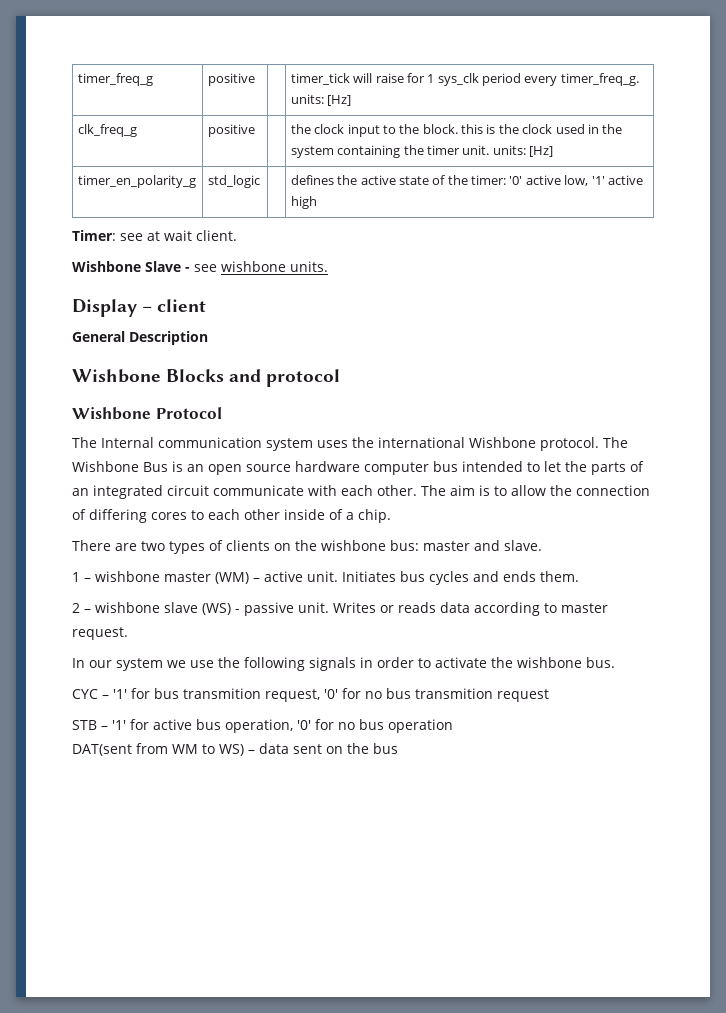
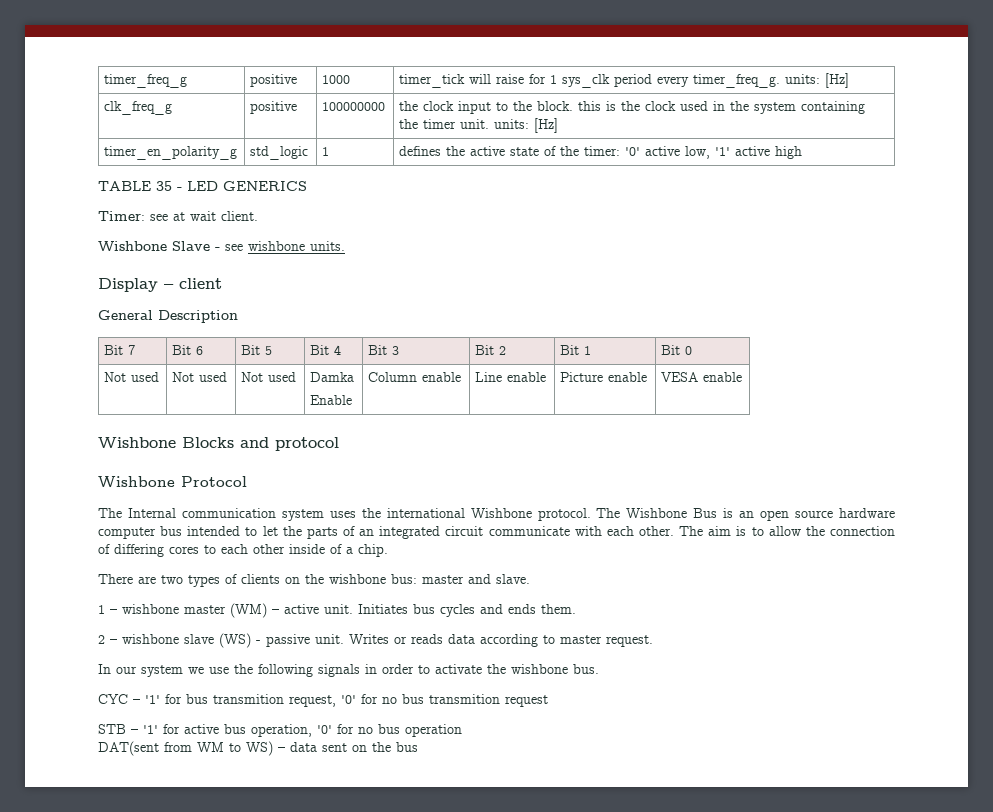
- timer_freq_g | positive | | timer_tick will raise for 1 sys_clk period every timer_freq_g. units: [Hz]
+ timer_freq_g | positive | 1000 | timer_tick will raise for 1 sys_clk period every timer_freq_g. units: [Hz]
- clk_freq_g | positive | | the clock input to the block. this is the clock used in the system containing the timer unit. units: [Hz]
+ clk_freq_g | positive | 100000000 | the clock input to the block. this is the clock used in the system containing the timer unit. units: [Hz]
- timer_en_polarity_g | std_logic | | defines the active state of the timer: '0' active low, '1' active high
+ timer_en_polarity_g | std_logic | 1 | defines the active state of the timer: '0' active low, '1' active high
+ TABLE 35 - LED GENERICS
+ Bit 7 | Bit 6 | Bit 5 | Bit 4 | Bit 3 | Bit 2 | Bit 1 | Bit 0
+ Not used | Not used | Not used | Damka
+ Enable | Column enable | Line enable | Picture enable | VESA enable

